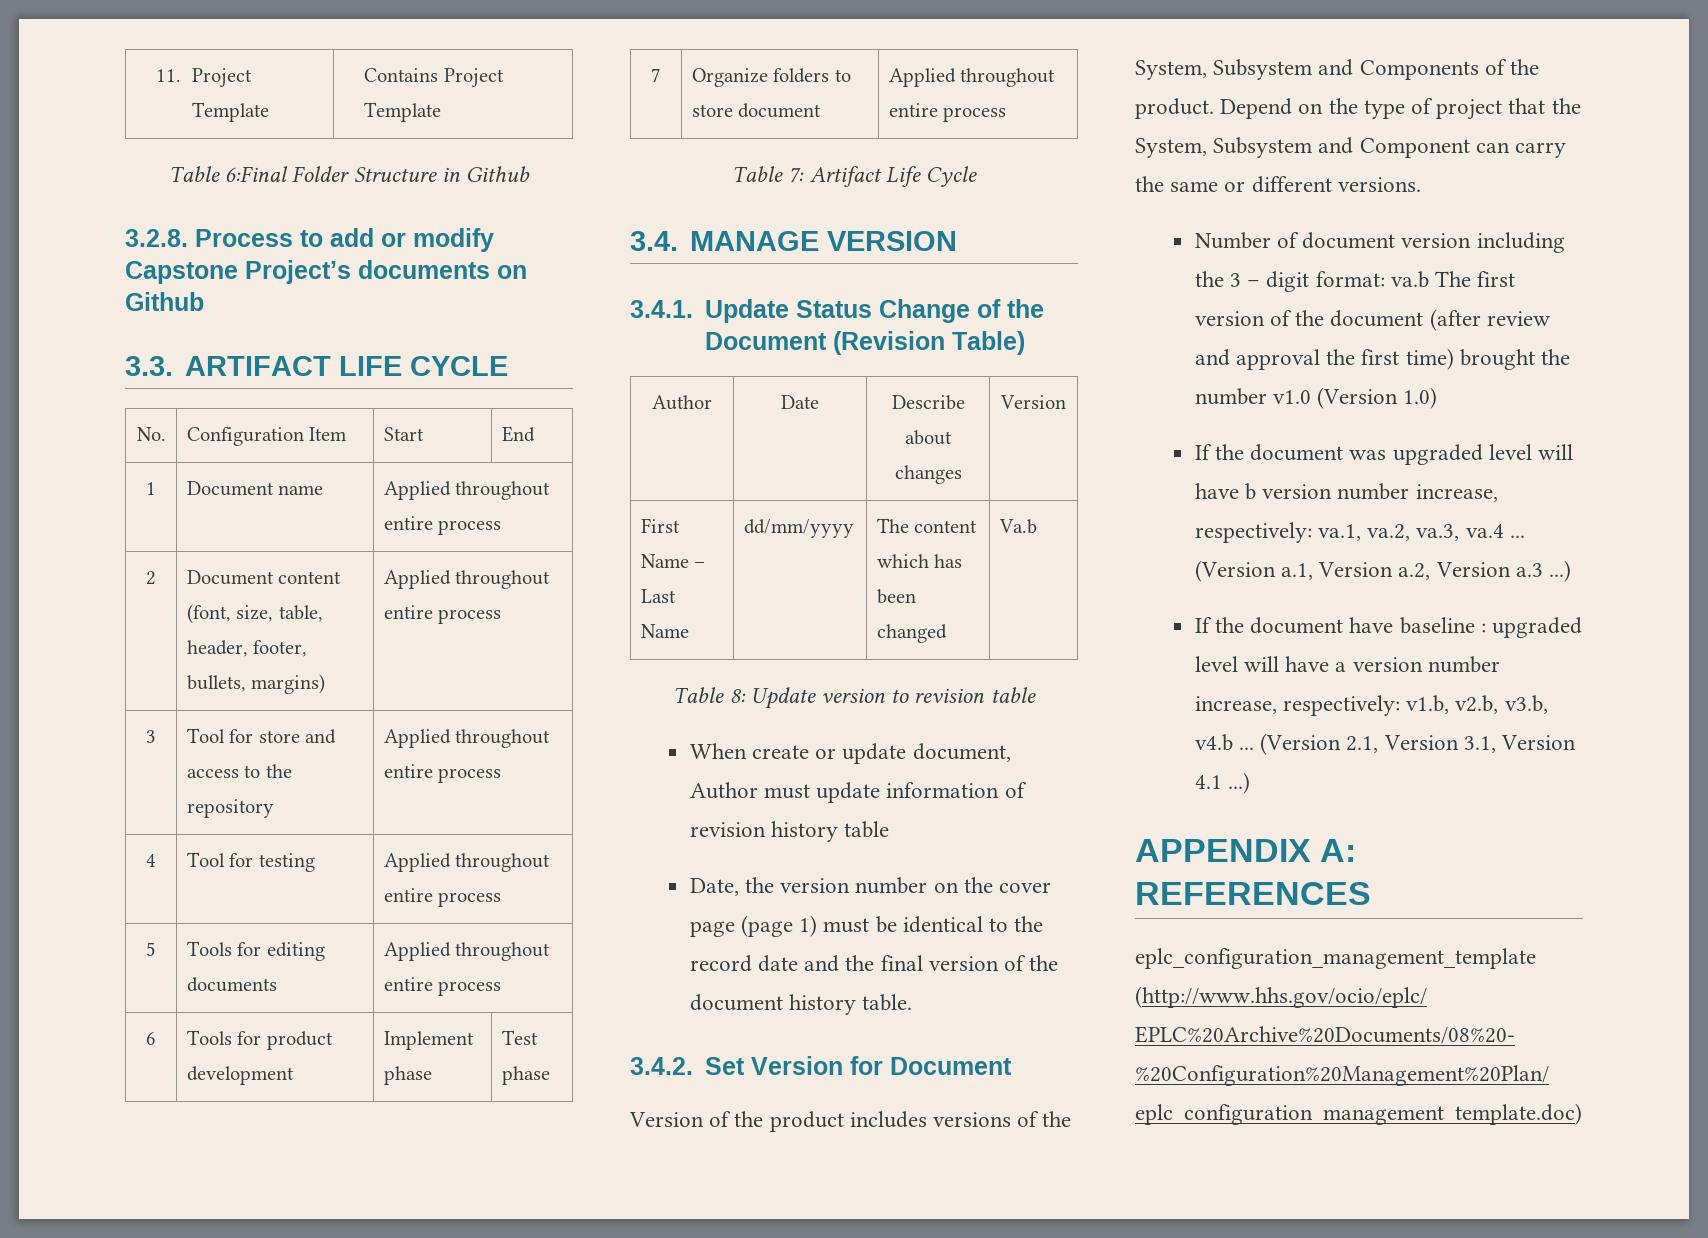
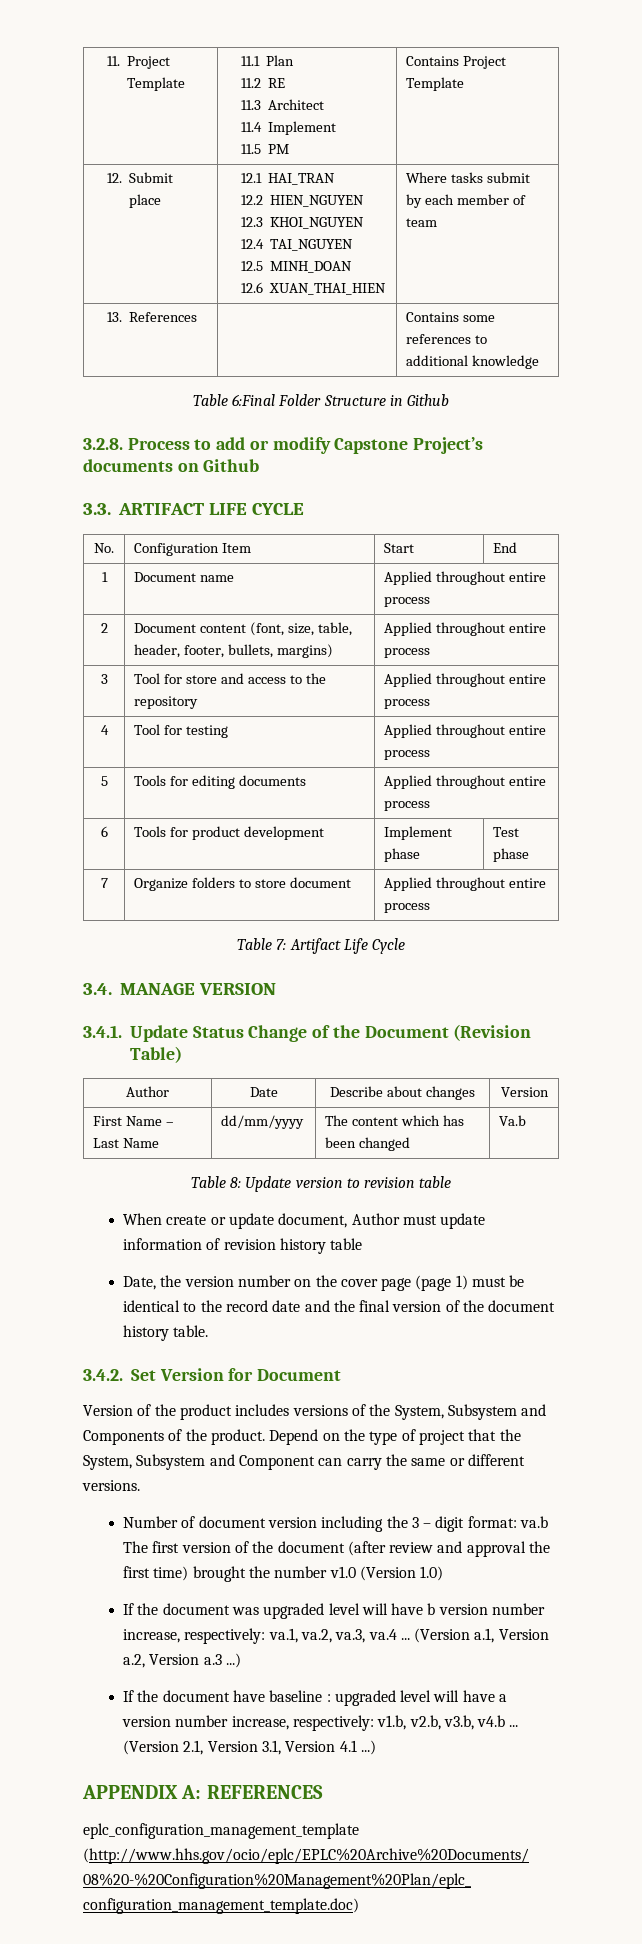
- 11. Project Template | Contains Project Template
+ 11. Project Template | 11.1 Plan
+ 11.2 RE
+ 11.3 Architect
+ 11.4 Implement
+ 11.5 PM | Contains Project Template
+ 12. Submit place | 12.1 HAI_TRAN
+ 12.2 HIEN_NGUYEN
+ 12.3 KHOI_NGUYEN
+ 12.4 TAI_NGUYEN
+ 12.5 MINH_DOAN
+ 12.6 XUAN_THAI_HIEN | Where tasks submit by each member of team
+ 13. References | | Contains some references to additional knowledge

